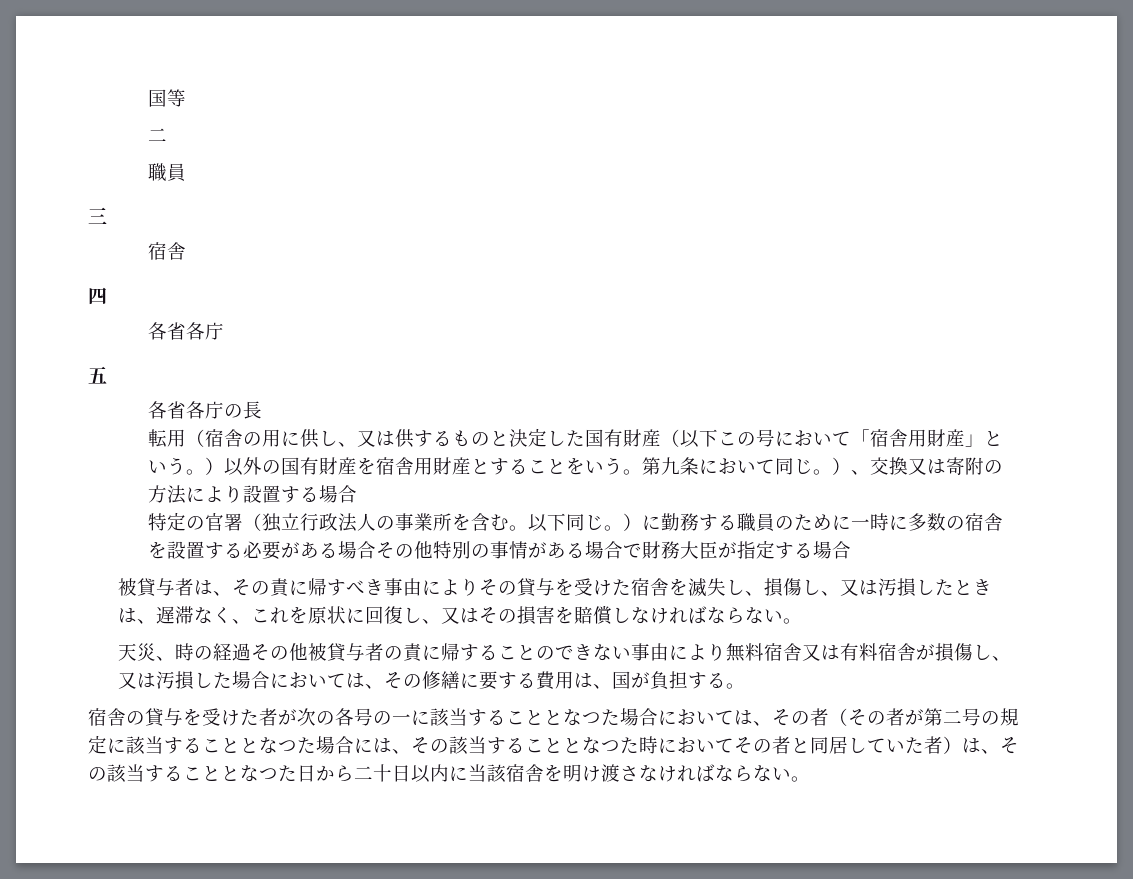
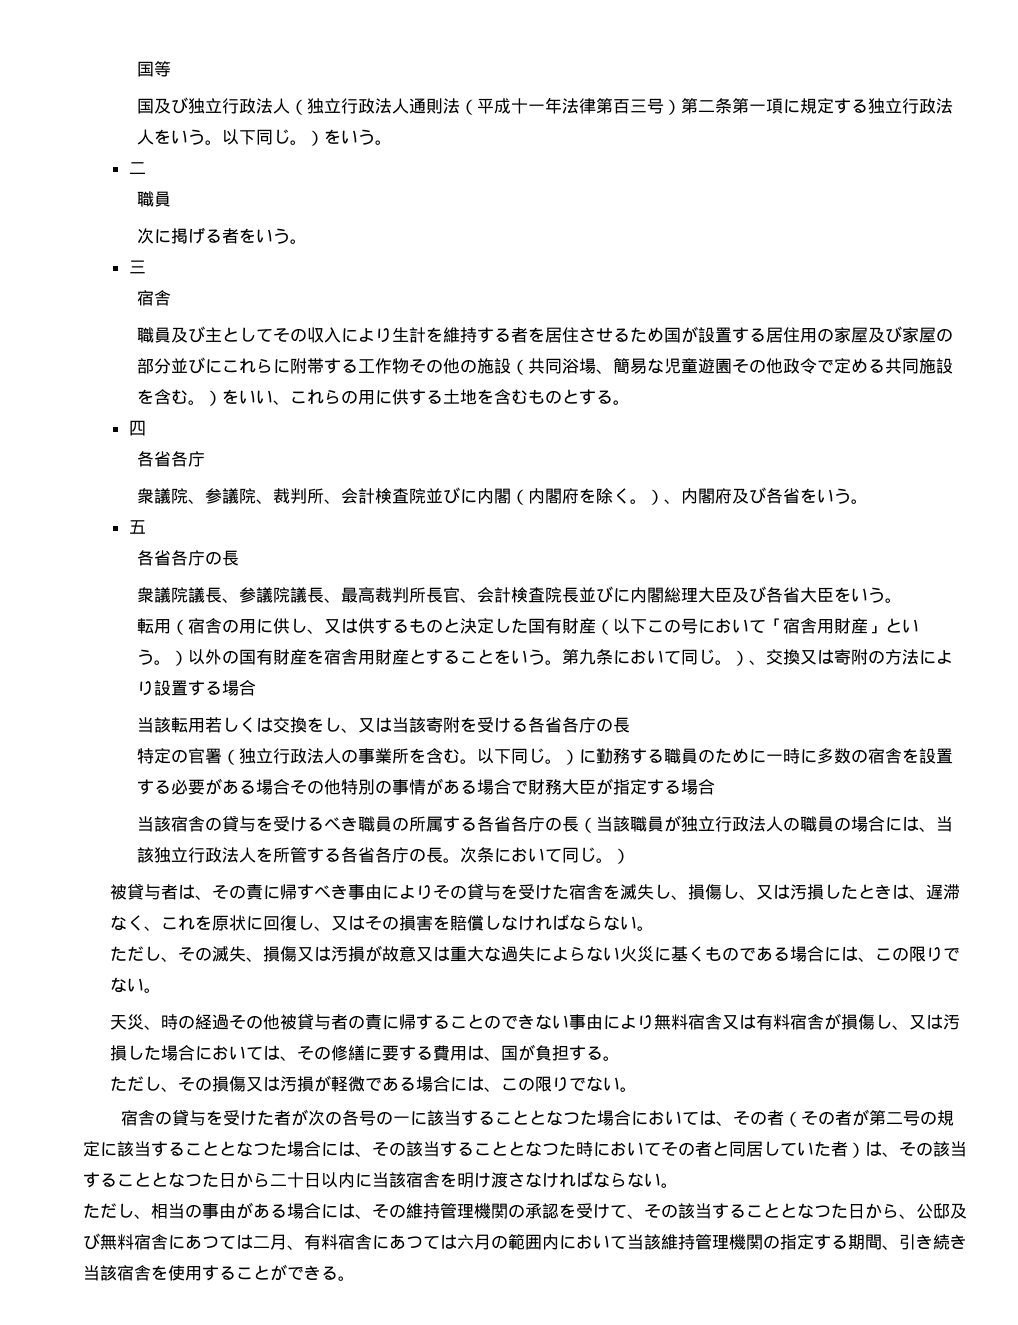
  国等
+ 国及び独立行政法人（独立行政法人通則法（平成十一年法律第百三号）第二条第一項に規定する独立行政法人をいう。以下同じ。）をいう。
  二
  職員
+ 次に掲げる者をいう。
  三
  宿舎
+ 職員及び主としてその収入により生計を維持する者を居住させるため国が設置する居住用の家屋及び家屋の部分並びにこれらに附帯する工作物その他の施設（共同浴場、簡易な児童遊園その他政令で定める共同施設を含む。）をいい、これらの用に供する土地を含むものとする。
  四
  各省各庁
+ 衆議院、参議院、裁判所、会計検査院並びに内閣（内閣府を除く。）、内閣府及び各省をいう。
  五
  各省各庁の長
+ 衆議院議長、参議院議長、最高裁判所長官、会計検査院長並びに内閣総理大臣及び各省大臣をいう。
+ 当該転用若しくは交換をし、又は当該寄附を受ける各省各庁の長
+ 当該宿舎の貸与を受けるべき職員の所属する各省各庁の長（当該職員が独立行政法人の職員の場合には、当該独立行政法人を所管する各省各庁の長。次条において同じ。）
+ ただし、その滅失、損傷又は汚損が故意又は重大な過失によらない火災に基くものである場合には、この限りでない。
+ ただし、その損傷又は汚損が軽微である場合には、この限りでない。
+ ただし、相当の事由がある場合には、その維持管理機関の承認を受けて、その該当することとなつた日から、公邸及び無料宿舎にあつては二月、有料宿舎にあつては六月の範囲内において当該維持管理機関の指定する期間、引き続き当該宿舎を使用することができる。

